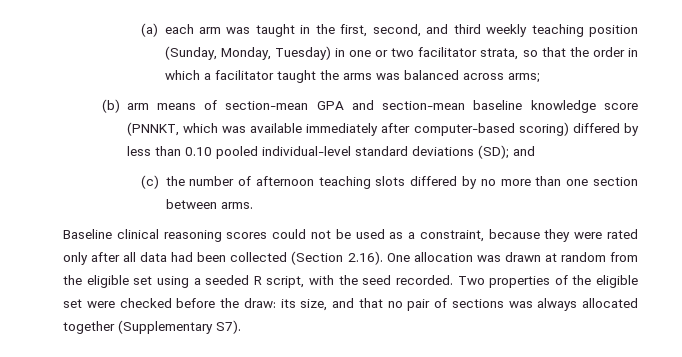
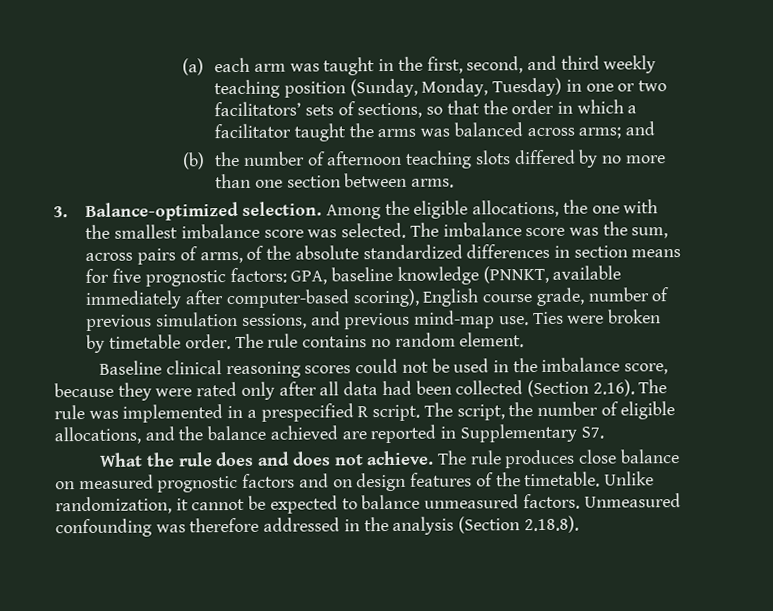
- (a) each arm was taught in the first, second, and third weekly teaching position (Sunday, Monday, Tuesday) in one or two facilitator strata, so that the order in which a facilitator taught the arms was balanced across arms;
- (b) arm means of section-mean GPA and section-mean baseline knowledge score (PNNKT, which was available immediately after computer-based scoring) differed by less than 0.10 pooled individual-level standard deviations (SD); and
+ (a) each arm was taught in the first, second, and third weekly teaching position (Sunday, Monday, Tuesday) in one or two facilitators’ sets of sections, so that the order in which a facilitator taught the arms was balanced across arms; and
- (c) the number of afternoon teaching slots differed by no more than one section between arms.
+ (b) the number of afternoon teaching slots differed by no more than one section between arms.
+ 3. Balance-optimized selection. Among the eligible allocations, the one with the smallest imbalance score was selected. The imbalance score was the sum, across pairs of arms, of the absolute standardized differences in section means for five prognostic factors: GPA, baseline knowledge (PNNKT, available immediately after computer-based scoring), English course grade, number of previous simulation sessions, and previous mind-map use. Ties were broken by timetable order. The rule contains no random element.
- Baseline clinical reasoning scores could not be used as a constraint, because they were rated only after all data had been collected (Section 2.16). One allocation was drawn at random from the eligible set using a seeded R script, with the seed recorded. Two properties of the eligible set were checked before the draw: its size, and that no pair of sections was always allocated together (Supplementary S7).
+ Baseline clinical reasoning scores could not be used in the imbalance score, because they were rated only after all data had been collected (Section 2.16). The rule was implemented in a prespecified R script. The script, the number of eligible allocations, and the balance achieved are reported in Supplementary S7.
+ What the rule does and does not achieve. The rule produces close balance on measured prognostic factors and on design features of the timetable. Unlike randomization, it cannot be expected to balance unmeasured factors. Unmeasured confounding was therefore addressed in the analysis (Section 2.18.8).

